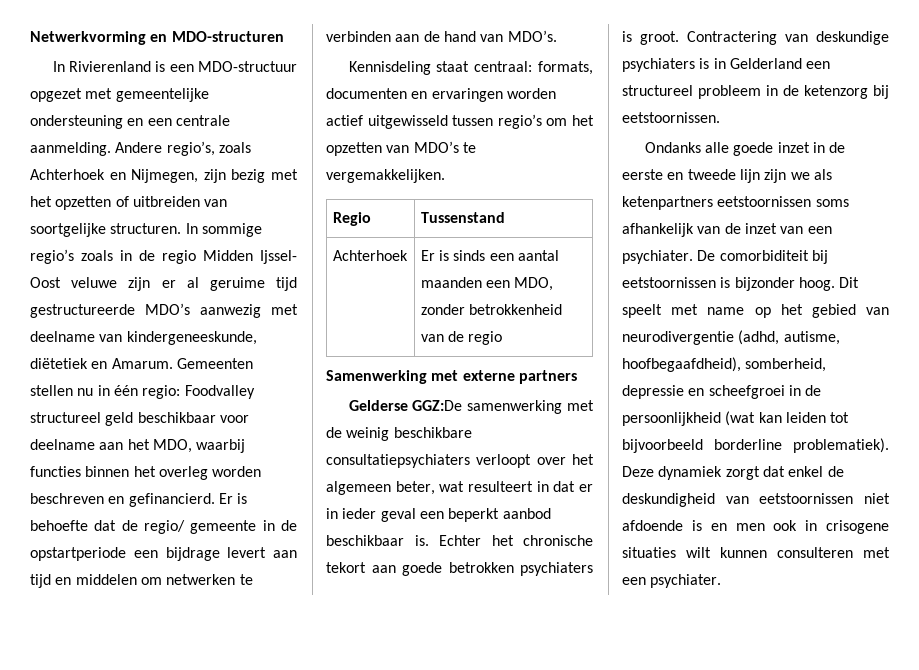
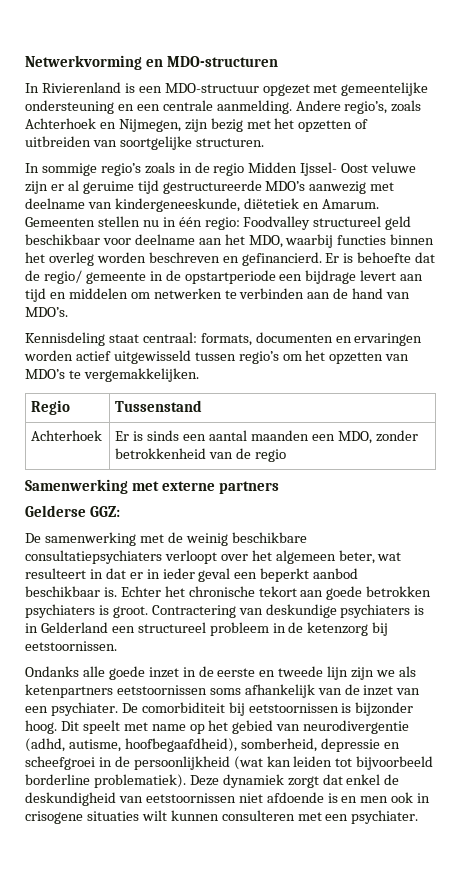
- Andere regio’s, zoals Achterhoek en Nijmegen, zijn bezig met het opzetten of uitbreiden van soortgelijke structuren. In sommige regio’s zoals in de regio Midden Ijssel- Oost veluwe zijn er al geruime tijd gestructureerde MDO’s aanwezig met deelname van kindergeneeskunde, diëtetiek en Amarum.
+ Andere regio’s, zoals Achterhoek en Nijmegen, zijn bezig met het opzetten of uitbreiden van soortgelijke structuren.
+ In sommige regio’s zoals in de regio Midden Ijssel- Oost veluwe zijn er al geruime tijd gestructureerde MDO’s aanwezig met deelname van kindergeneeskunde, diëtetiek en Amarum.
- Gelderse GGZ:De samenwerking met de weinig beschikbare consultatiepsychiaters verloopt over het algemeen beter, wat resulteert in dat er in ieder geval een beperkt aanbod beschikbaar is.
+ Gelderse GGZ:
+ De samenwerking met de weinig beschikbare consultatiepsychiaters verloopt over het algemeen beter, wat resulteert in dat er in ieder geval een beperkt aanbod beschikbaar is.

